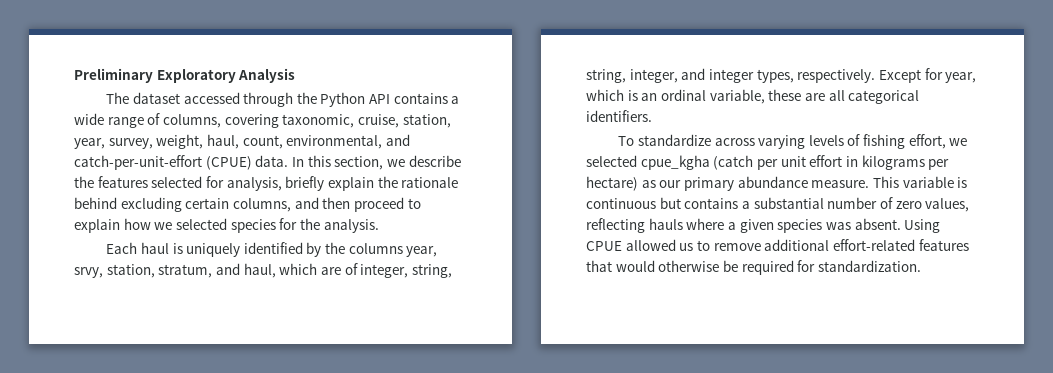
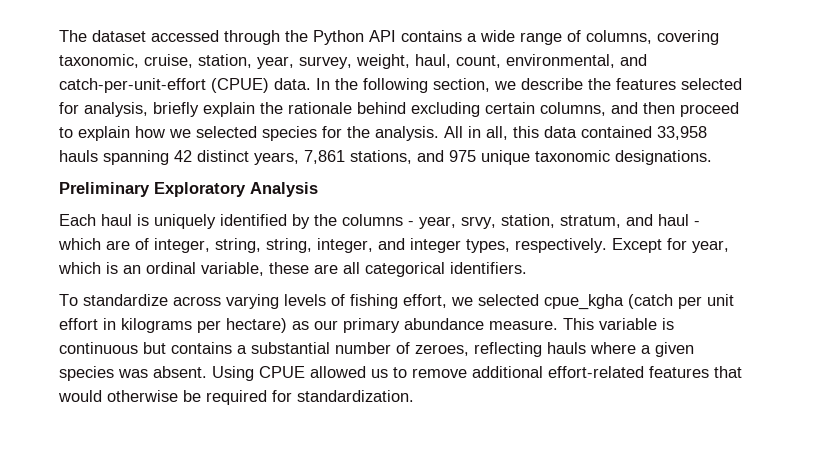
- Preliminary Exploratory Analysis
- In this section, we describe the features selected for analysis, briefly explain the rationale behind excluding certain columns, and then proceed to explain how we selected species for the analysis.
+ In the following section, we describe the features selected for analysis, briefly explain the rationale behind excluding certain columns, and then proceed to explain how we selected species for the analysis. All in all, this data contained 33,958 hauls spanning 42 distinct years, 7,861 stations, and 975 unique taxonomic designations.
+ Preliminary Exploratory Analysis
- Each haul is uniquely identified by the columns year, srvy, station, stratum, and haul, which are of integer, string, string, integer, and integer types, respectively.
+ Each haul is uniquely identified by the columns - year, srvy, station, stratum, and haul - which are of integer, string, string, integer, and integer types, respectively.
- This variable is continuous but contains a substantial number of zero values, reflecting hauls where a given species was absent.
+ This variable is continuous but contains a substantial number of zeroes, reflecting hauls where a given species was absent.

